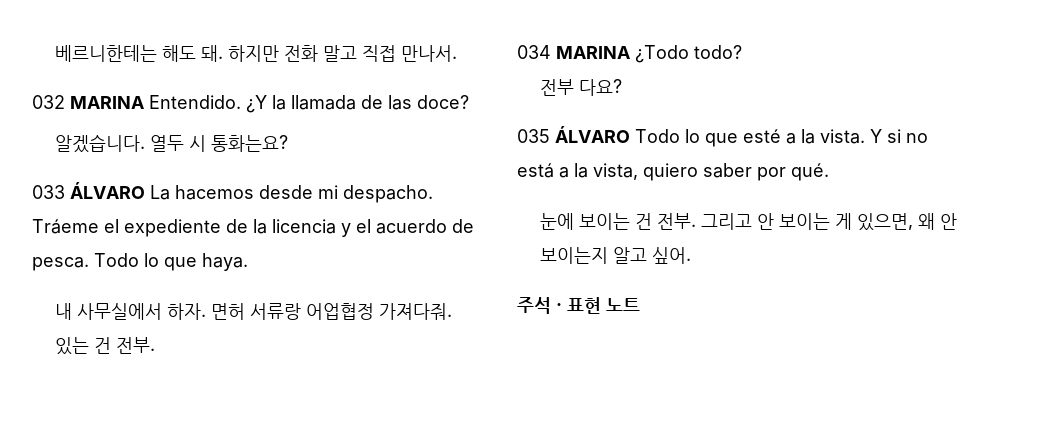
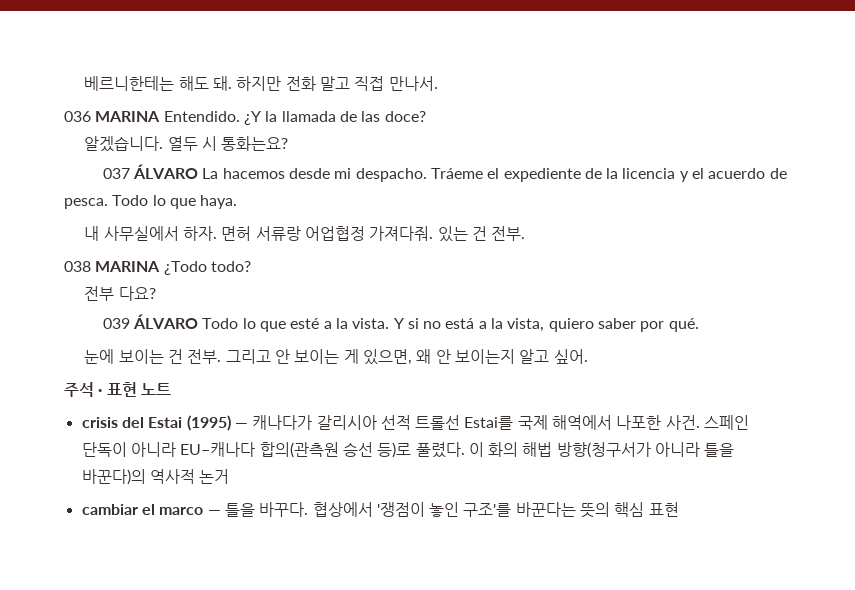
- 032 MARINA Entendido.
+ 036 MARINA Entendido.
- 033 ÁLVARO La hacemos desde mi despacho.
+ 037 ÁLVARO La hacemos desde mi despacho.
- 034 MARINA ¿Todo todo?
+ 038 MARINA ¿Todo todo?
- 035 ÁLVARO Todo lo que esté a la vista.
+ 039 ÁLVARO Todo lo que esté a la vista.
+ crisis del Estai (1995) — 캐나다가 갈리시아 선적 트롤선 Estai를 국제 해역에서 나포한 사건. 스페인 단독이 아니라 EU–캐나다 합의(관측원 승선 등)로 풀렸다. 이 화의 해법 방향(청구서가 아니라 틀을 바꾼다)의 역사적 논거
+ cambiar el marco — 틀을 바꾸다. 협상에서 '쟁점이 놓인 구조'를 바꾼다는 뜻의 핵심 표현

